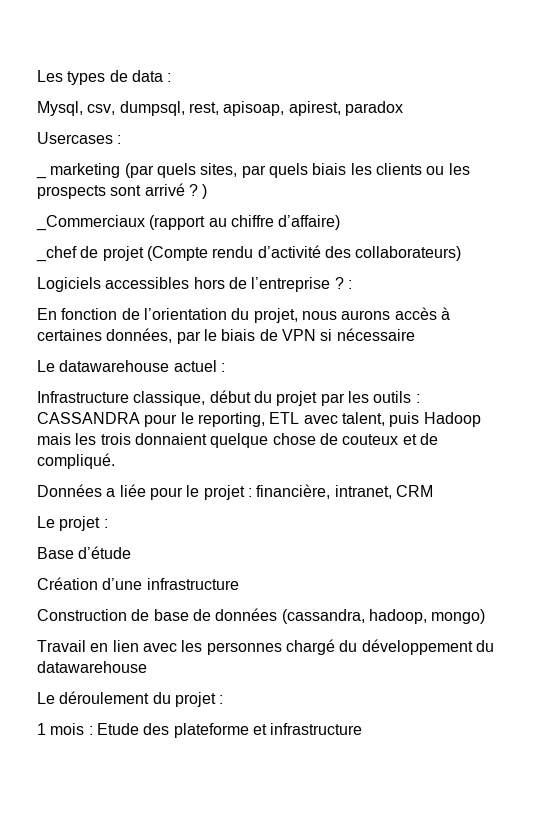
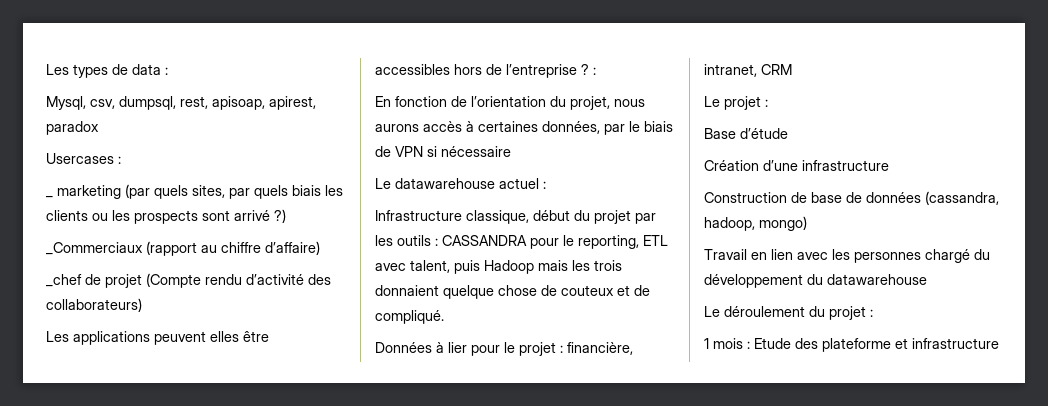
- _ marketing (par quels sites, par quels biais les clients ou les prospects sont arrivé ? )
+ _ marketing (par quels sites, par quels biais les clients ou les prospects sont arrivé ?)
- Logiciels accessibles hors de l’entreprise ? :
+ Les applications peuvent elles être accessibles hors de l’entreprise ? :
- Données a liée pour le projet : financière, intranet, CRM
+ Données à lier pour le projet : financière, intranet, CRM

